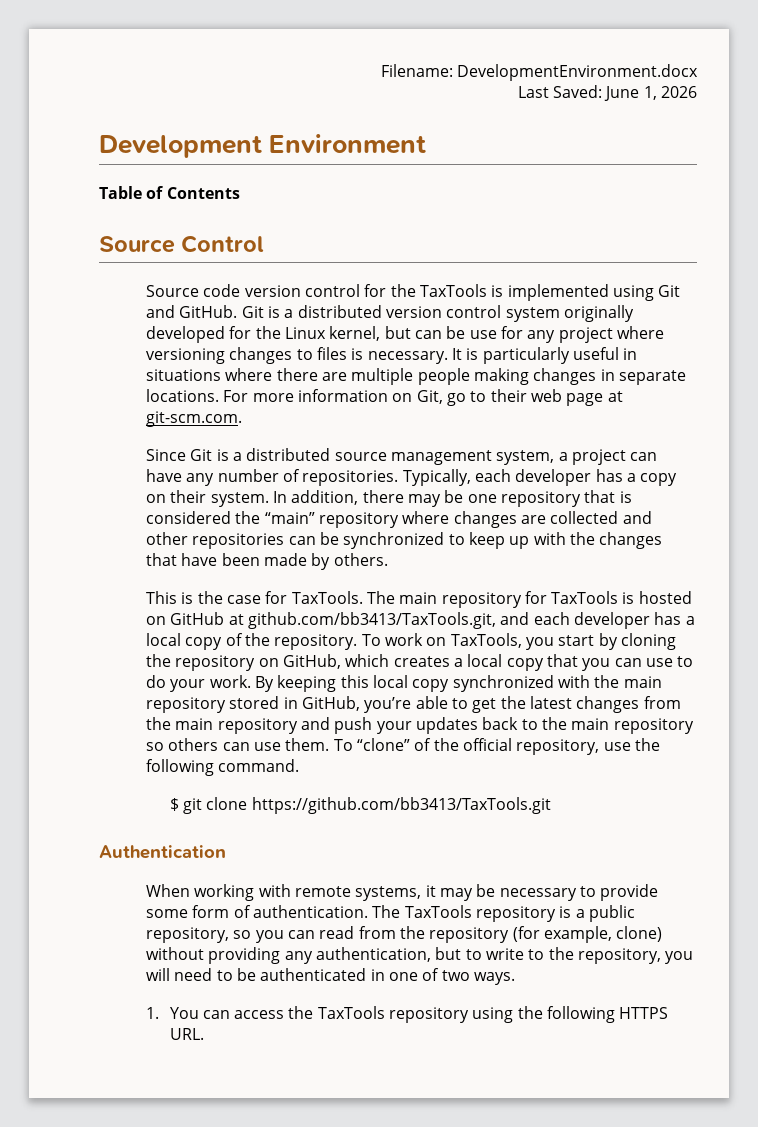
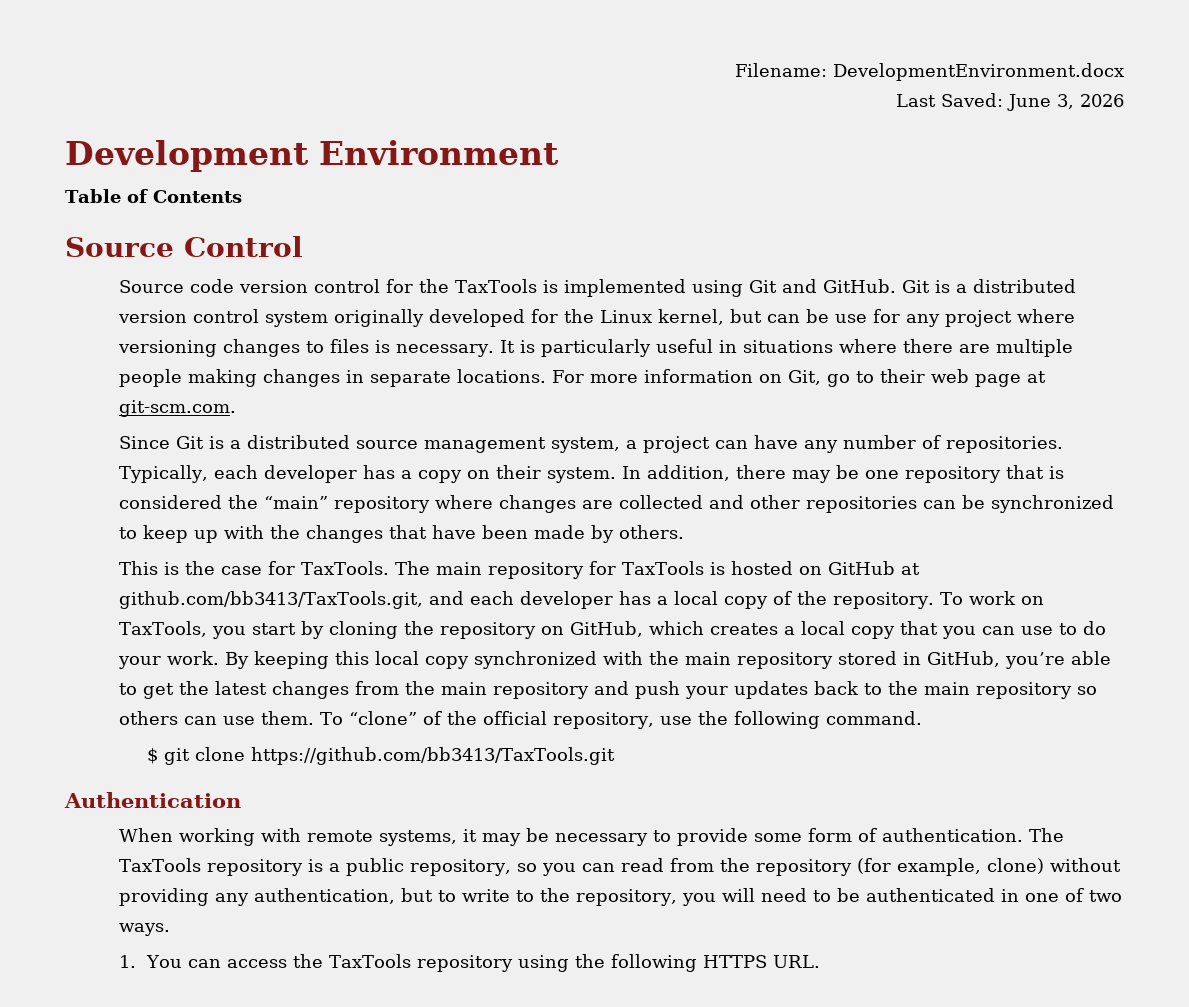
- Last Saved: June 1, 2026
+ Last Saved: June 3, 2026

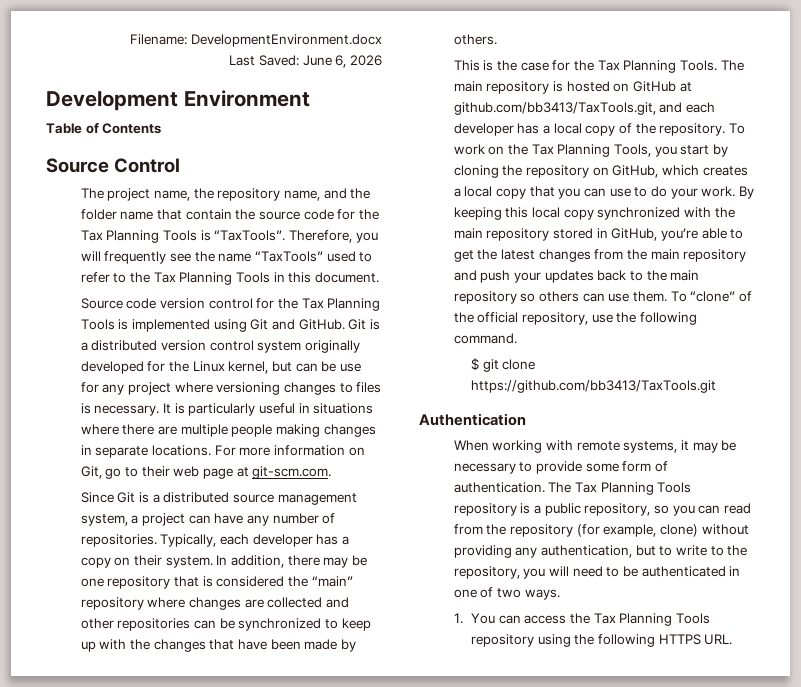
- Last Saved: June 3, 2026
+ Last Saved: June 6, 2026
+ The project name, the repository name, and the folder name that contain the source code for the Tax Planning Tools is “TaxTools”. Therefore, you will frequently see the name “TaxTools” used to refer to the Tax Planning Tools in this document.
- Source code version control for the TaxTools is implemented using Git and GitHub.
+ Source code version control for the Tax Planning Tools is implemented using Git and GitHub.
- This is the case for TaxTools.
+ This is the case for the Tax Planning Tools.
- The main repository for TaxTools is hosted on GitHub at github.com/bb3413/TaxTools.git, and each developer has a local copy of the repository.
+ The main repository is hosted on GitHub at github.com/bb3413/TaxTools.git, and each developer has a local copy of the repository.
- To work on TaxTools, you start by cloning the repository on GitHub, which creates a local copy that you can use to do your work.
+ To work on the Tax Planning Tools, you start by cloning the repository on GitHub, which creates a local copy that you can use to do your work.
- The TaxTools repository is a public repository, so you can read from the repository (for example, clone) without providing any authentication, but to write to the repository, you will need to be authenticated in one of two ways.
+ The Tax Planning Tools repository is a public repository, so you can read from the repository (for example, clone) without providing any authentication, but to write to the repository, you will need to be authenticated in one of two ways.
- 1. You can access the TaxTools repository using the following HTTPS URL.
+ 1. You can access the Tax Planning Tools repository using the following HTTPS URL.

